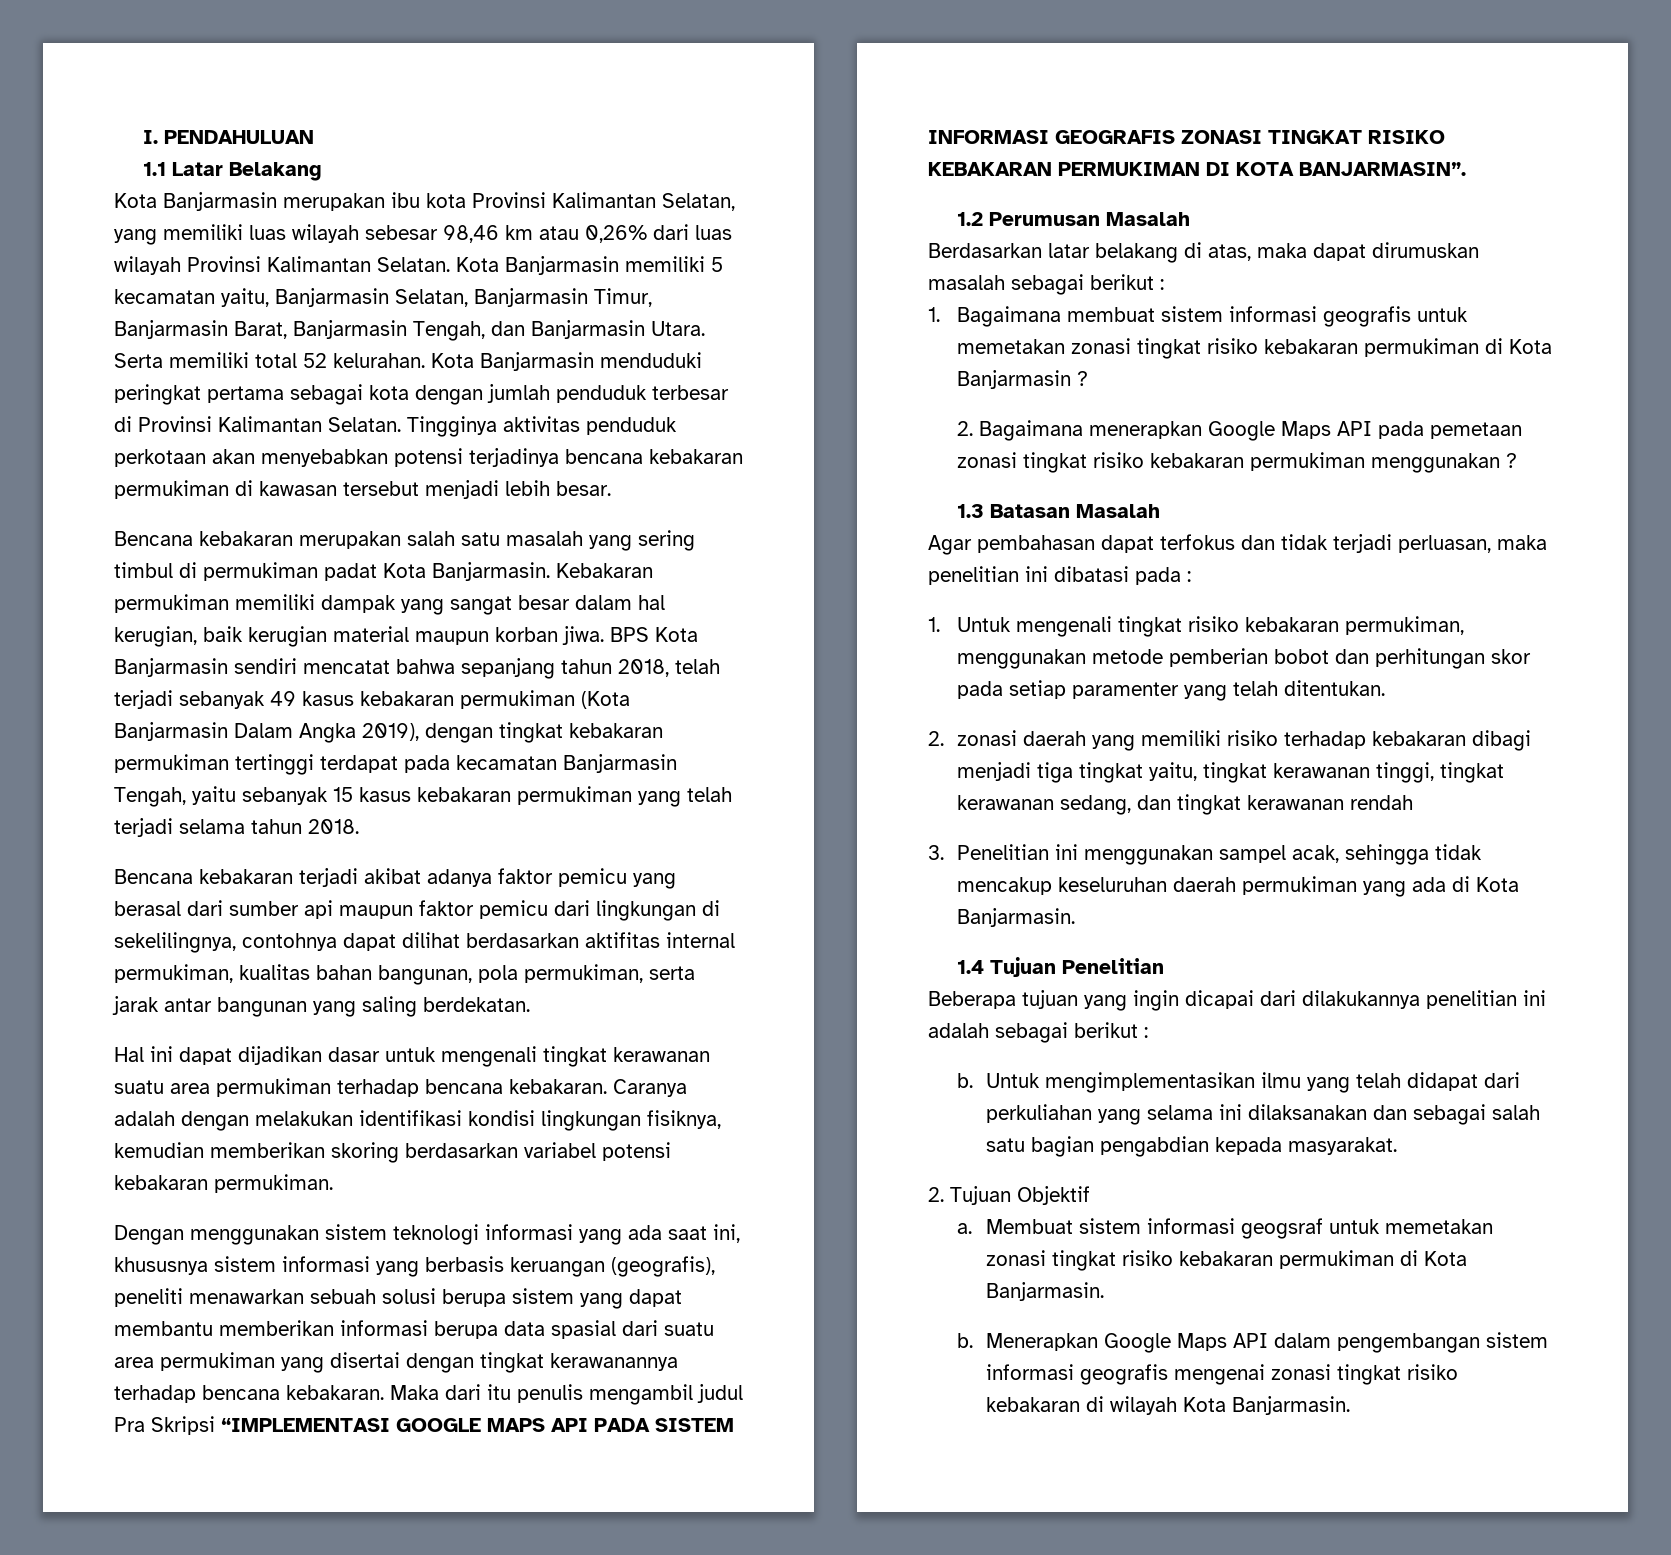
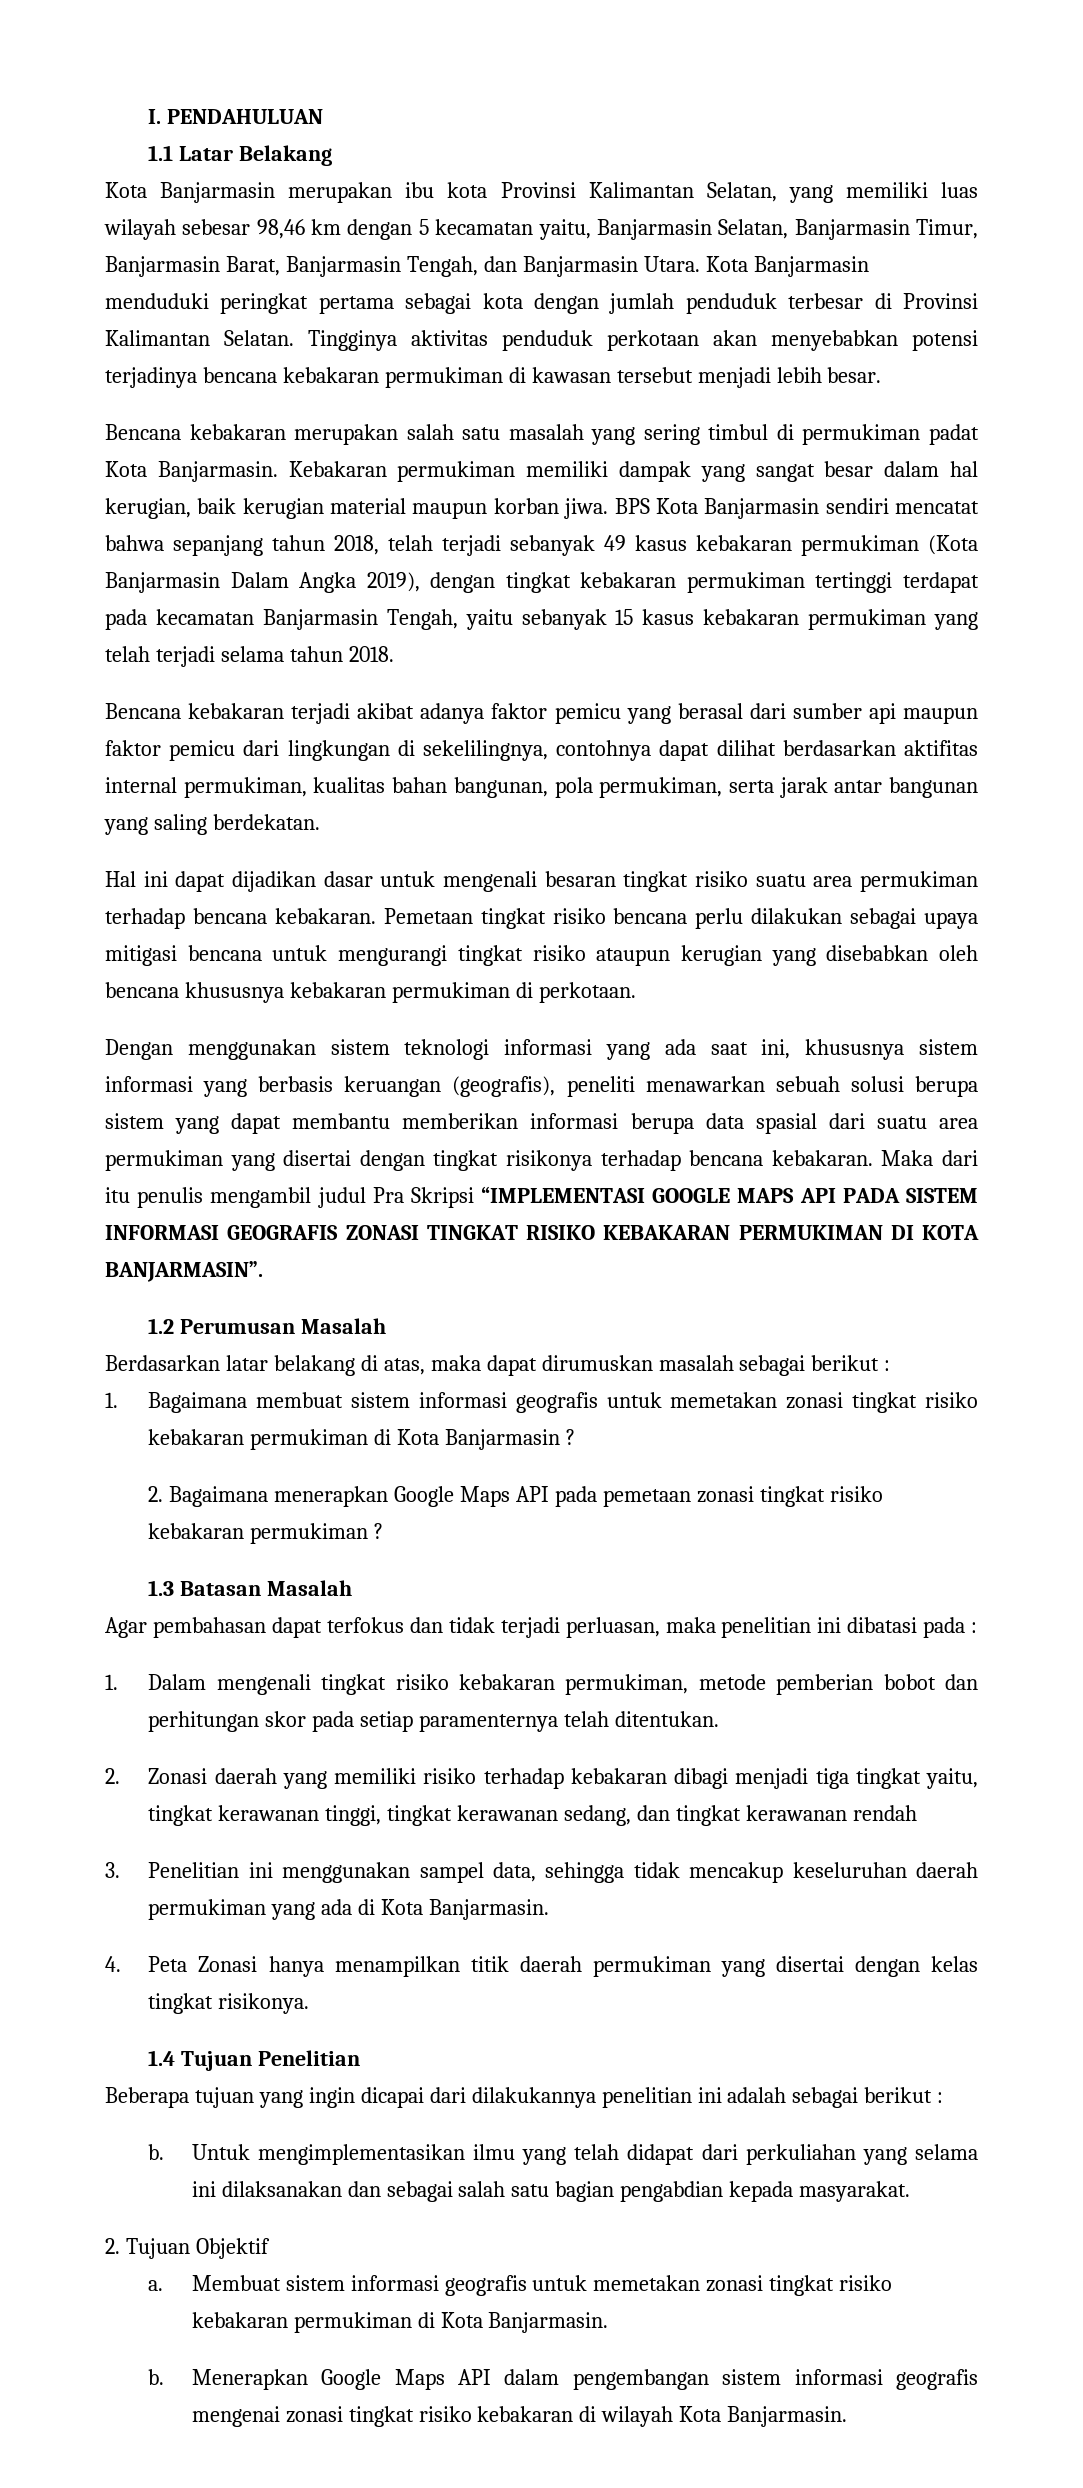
- Kota Banjarmasin merupakan ibu kota Provinsi Kalimantan Selatan, yang memiliki luas wilayah sebesar 98,46 km atau 0,26% dari luas wilayah Provinsi Kalimantan Selatan. Kota Banjarmasin memiliki 5 kecamatan yaitu, Banjarmasin Selatan, Banjarmasin Timur, Banjarmasin Barat, Banjarmasin Tengah, dan Banjarmasin Utara.
+ Kota Banjarmasin merupakan ibu kota Provinsi Kalimantan Selatan, yang memiliki luas wilayah sebesar 98,46 km dengan 5 kecamatan yaitu, Banjarmasin Selatan, Banjarmasin Timur, Banjarmasin Barat, Banjarmasin Tengah, dan Banjarmasin Utara.
- Serta memiliki total 52 kelurahan.
- Hal ini dapat dijadikan dasar untuk mengenali tingkat kerawanan suatu area permukiman terhadap bencana kebakaran.
+ Hal ini dapat dijadikan dasar untuk mengenali besaran tingkat risiko suatu area permukiman terhadap bencana kebakaran.
- Caranya adalah dengan melakukan identifikasi kondisi lingkungan fisiknya, kemudian memberikan skoring berdasarkan variabel potensi kebakaran permukiman.
+ Pemetaan tingkat risiko bencana perlu dilakukan sebagai upaya mitigasi bencana untuk mengurangi tingkat risiko ataupun kerugian yang disebabkan oleh bencana khususnya kebakaran permukiman di perkotaan.
- Dengan menggunakan sistem teknologi informasi yang ada saat ini, khususnya sistem informasi yang berbasis keruangan (geografis), peneliti menawarkan sebuah solusi berupa sistem yang dapat membantu memberikan informasi berupa data spasial dari suatu area permukiman yang disertai dengan tingkat kerawanannya terhadap bencana kebakaran.
+ Dengan menggunakan sistem teknologi informasi yang ada saat ini, khususnya sistem informasi yang berbasis keruangan (geografis), peneliti menawarkan sebuah solusi berupa sistem yang dapat membantu memberikan informasi berupa data spasial dari suatu area permukiman yang disertai dengan tingkat risikonya terhadap bencana kebakaran.
- 2. Bagaimana menerapkan Google Maps API pada pemetaan zonasi tingkat risiko kebakaran permukiman menggunakan ?
+ 2. Bagaimana menerapkan Google Maps API pada pemetaan zonasi tingkat risiko kebakaran permukiman ?
- 1. Untuk mengenali tingkat risiko kebakaran permukiman, menggunakan metode pemberian bobot dan perhitungan skor pada setiap paramenter yang telah ditentukan.
+ 1. Dalam mengenali tingkat risiko kebakaran permukiman, metode pemberian bobot dan perhitungan skor pada setiap paramenternya telah ditentukan.
- 2. zonasi daerah yang memiliki risiko terhadap kebakaran dibagi menjadi tiga tingkat yaitu, tingkat kerawanan tinggi, tingkat kerawanan sedang, dan tingkat kerawanan rendah
+ 2. Zonasi daerah yang memiliki risiko terhadap kebakaran dibagi menjadi tiga tingkat yaitu, tingkat kerawanan tinggi, tingkat kerawanan sedang, dan tingkat kerawanan rendah
- 3. Penelitian ini menggunakan sampel acak, sehingga tidak mencakup keseluruhan daerah permukiman yang ada di Kota Banjarmasin.
+ 3. Penelitian ini menggunakan sampel data, sehingga tidak mencakup keseluruhan daerah permukiman yang ada di Kota Banjarmasin.
+ 4. Peta Zonasi hanya menampilkan titik daerah permukiman yang disertai dengan kelas tingkat risikonya.
- Membuat sistem informasi geogsraf untuk memetakan zonasi tingkat risiko kebakaran permukiman di Kota Banjarmasin.
+ Membuat sistem informasi geografis untuk memetakan zonasi tingkat risiko kebakaran permukiman di Kota Banjarmasin.

